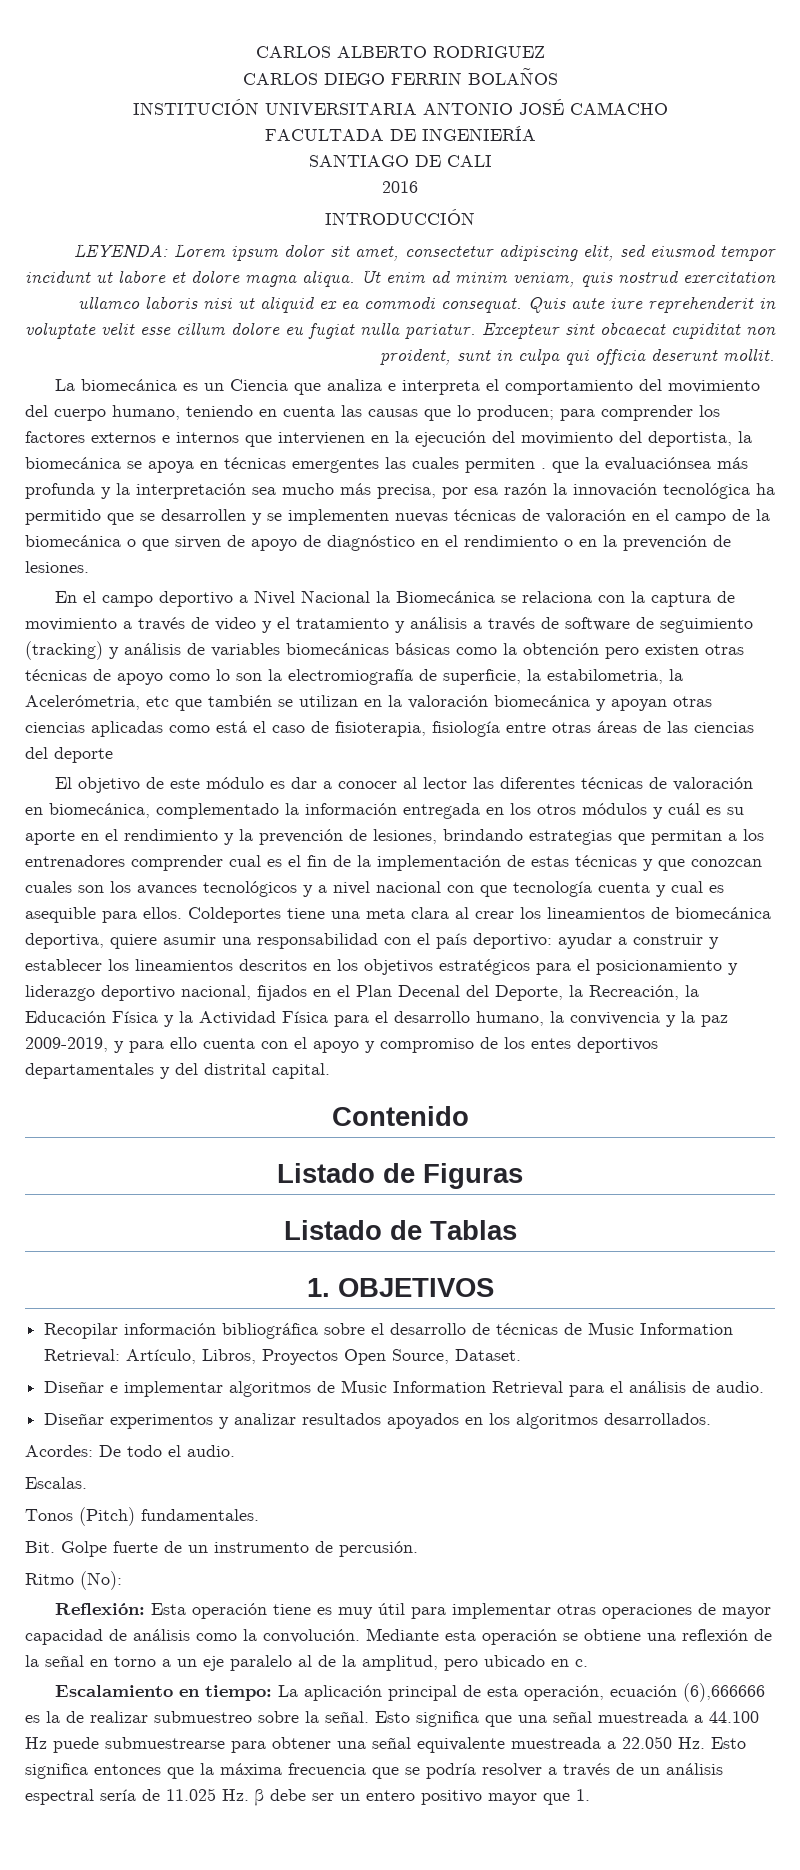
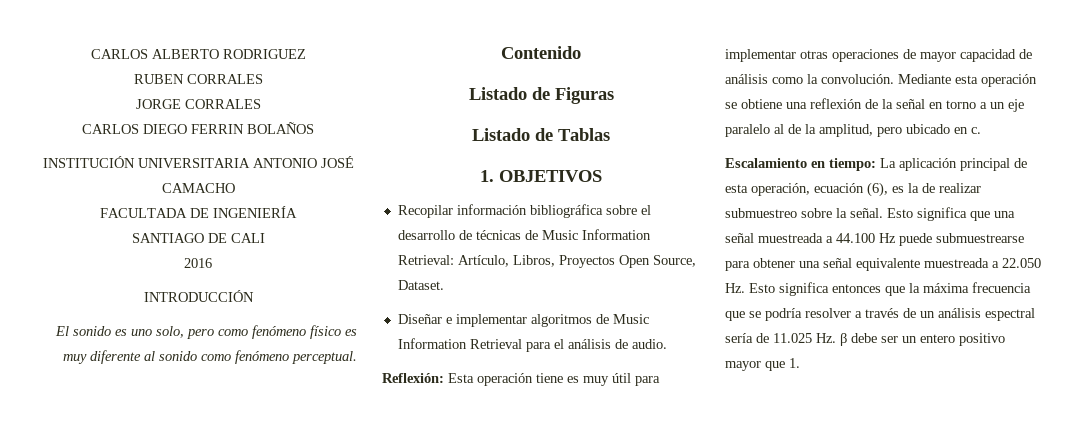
+ RUBEN CORRALES
+ JORGE CORRALES
- LEYENDA: Lorem ipsum dolor sit amet, consectetur adipiscing elit, sed eiusmod tempor incidunt ut labore et dolore magna aliqua. Ut enim ad minim veniam, quis nostrud exercitation ullamco laboris nisi ut aliquid ex ea commodi consequat. Quis aute iure reprehenderit in voluptate velit esse cillum dolore eu fugiat nulla pariatur. Excepteur sint obcaecat cupiditat non proident, sunt in culpa qui officia deserunt mollit.
- La biomecánica es un Ciencia que analiza e interpreta el comportamiento del movimiento del cuerpo humano, teniendo en cuenta las causas que lo producen; para comprender los factores externos e internos que intervienen en la ejecución del movimiento del deportista, la biomecánica se apoya en técnicas emergentes las cuales permiten . que la evaluaciónsea más profunda y la interpretación sea mucho más precisa, por esa razón la innovación tecnológica ha permitido que se desarrollen y se implementen nuevas técnicas de valoración en el campo de la biomecánica o que sirven de apoyo de diagnóstico en el rendimiento o en la prevención de lesiones.
- En el campo deportivo a Nivel Nacional la Biomecánica se relaciona con la captura de movimiento a través de video y el tratamiento y análisis a través de software de seguimiento (tracking) y análisis de variables biomecánicas básicas como la obtención pero existen otras técnicas de apoyo como lo son la electromiografía de superficie, la estabilometria, la Acelerómetria, etc que también se utilizan en la valoración biomecánica y apoyan otras ciencias aplicadas como está el caso de fisioterapia, fisiología entre otras áreas de las ciencias del deporte
- El objetivo de este módulo es dar a conocer al lector las diferentes técnicas de valoración en biomecánica, complementado la información entregada en los otros módulos y cuál es su aporte en el rendimiento y la prevención de lesiones, brindando estrategias que permitan a los entrenadores comprender cual es el fin de la implementación de estas técnicas y que conozcan cuales son los avances tecnológicos y a nivel nacional con que tecnología cuenta y cual es asequible para ellos. Coldeportes tiene una meta clara al crear los lineamientos de biomecánica deportiva, quiere asumir una responsabilidad con el país deportivo: ayudar a construir y establecer los lineamientos descritos en los objetivos estratégicos para el posicionamiento y liderazgo deportivo nacional, fijados en el Plan Decenal del Deporte, la Recreación, la Educación Física y la Actividad Física para el desarrollo humano, la convivencia y la paz 2009-2019, y para ello cuenta con el apoyo y compromiso de los entes deportivos departamentales y del distrital capital.
+ El sonido es uno solo, pero como fenómeno físico es muy diferente al sonido como fenómeno perceptual.
- Diseñar experimentos y analizar resultados apoyados en los algoritmos desarrollados.
- Acordes: De todo el audio.
- Escalas.
- Tonos (Pitch) fundamentales.
- Bit. Golpe fuerte de un instrumento de percusión.
- Ritmo (No):
- Escalamiento en tiempo: La aplicación principal de esta operación, ecuación (6),666666 es la de realizar submuestreo sobre la señal.
+ Escalamiento en tiempo: La aplicación principal de esta operación, ecuación (6), es la de realizar submuestreo sobre la señal.

